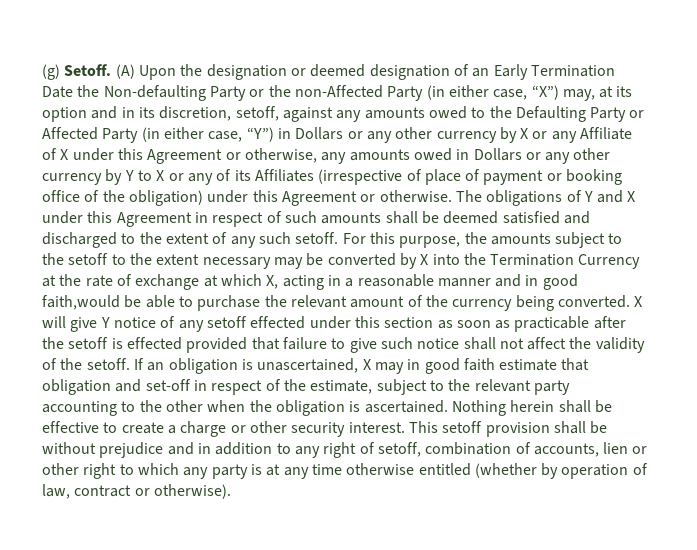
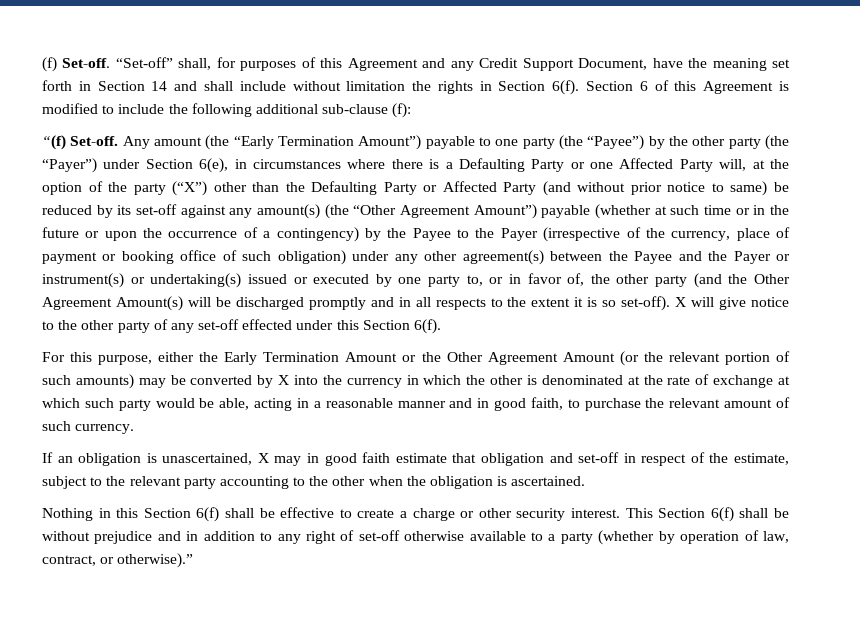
- (g) Setoff. (A) Upon the designation or deemed designation of an Early Termination Date the Non-defaulting Party or the non-Affected Party (in either case, “X”) may, at its option and in its discretion, setoff, against any amounts owed to the Defaulting Party or Affected Party (in either case, “Y”) in Dollars or any other currency by X or any Affiliate of X under this Agreement or otherwise, any amounts owed in Dollars or any other currency by Y to X or any of its Affiliates (irrespective of place of payment or booking office of the obligation) under this Agreement or otherwise. The obligations of Y and X under this Agreement in respect of such amounts shall be deemed satisfied and discharged to the extent of any such setoff. For this purpose, the amounts subject to the setoff to the extent necessary may be converted by X into the Termination Currency at the rate of exchange at which X, acting in a reasonable manner and in good faith,would be able to purchase the relevant amount of the currency being converted. X will give Y notice of any setoff effected under this section as soon as practicable after the setoff is effected provided that failure to give such notice shall not affect the validity of the setoff. If an obligation is unascertained, X may in good faith estimate that obligation and set-off in respect of the estimate, subject to the relevant party accounting to the other when the obligation is ascertained. Nothing herein shall be effective to create a charge or other security interest.
+ (f) Set-off. “Set-off” shall, for purposes of this Agreement and any Credit Support Document, have the meaning set forth in Section 14 and shall include without limitation the rights in Section 6(f). Section 6 of this Agreement is modified to include the following additional sub-clause (f):
+ “(f) Set-off. Any amount (the “Early Termination Amount”) payable to one party (the “Payee”) by the other party (the “Payer”) under Section 6(e), in circumstances where there is a Defaulting Party or one Affected Party will, at the option of the party (“X”) other than the Defaulting Party or Affected Party (and without prior notice to same) be reduced by its set-off against any amount(s) (the “Other Agreement Amount”) payable (whether at such time or in the future or upon the occurrence of a contingency) by the Payee to the Payer (irrespective of the currency, place of payment or booking office of such obligation) under any other agreement(s) between the Payee and the Payer or instrument(s) or undertaking(s) issued or executed by one party to, or in favor of, the other party (and the Other Agreement Amount(s) will be discharged promptly and in all respects to the extent it is so set-off). X will give notice to the other party of any set-off effected under this Section 6(f).
+ For this purpose, either the Early Termination Amount or the Other Agreement Amount (or the relevant portion of such amounts) may be converted by X into the currency in which the other is denominated at the rate of exchange at which such party would be able, acting in a reasonable manner and in good faith, to purchase the relevant amount of such currency.
+ If an obligation is unascertained, X may in good faith estimate that obligation and set-off in respect of the estimate, subject to the relevant party accounting to the other when the obligation is ascertained.
+ Nothing in this Section 6(f) shall be effective to create a charge or other security interest.
- This setoff provision shall be without prejudice and in addition to any right of setoff, combination of accounts, lien or other right to which any party is at any time otherwise entitled (whether by operation of law, contract or otherwise).
+ This Section 6(f) shall be without prejudice and in addition to any right of set-off otherwise available to a party (whether by operation of law, contract, or otherwise).”

